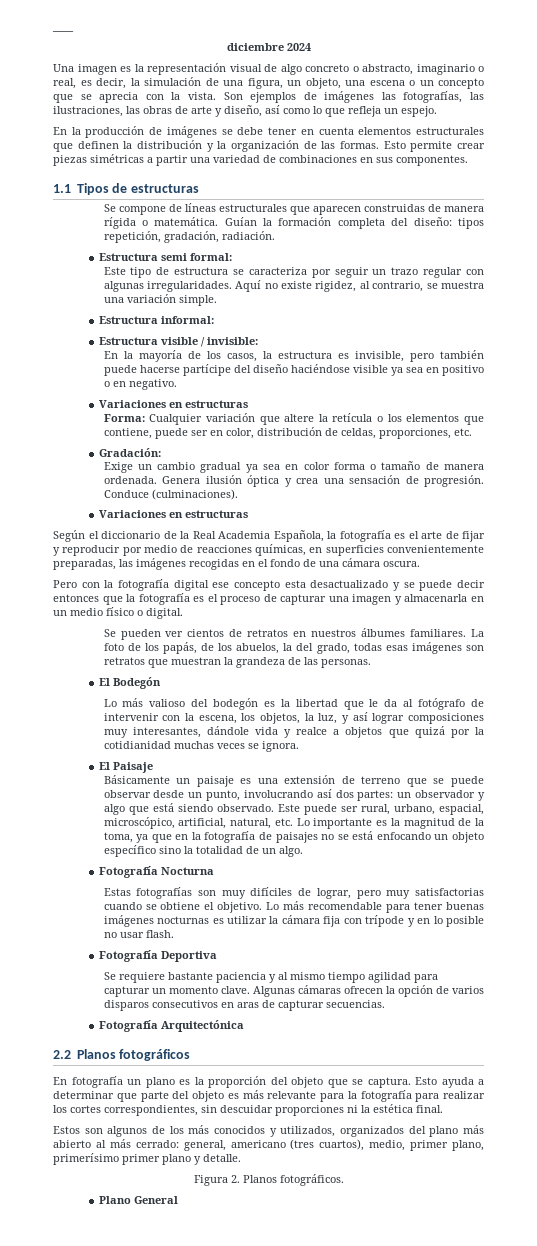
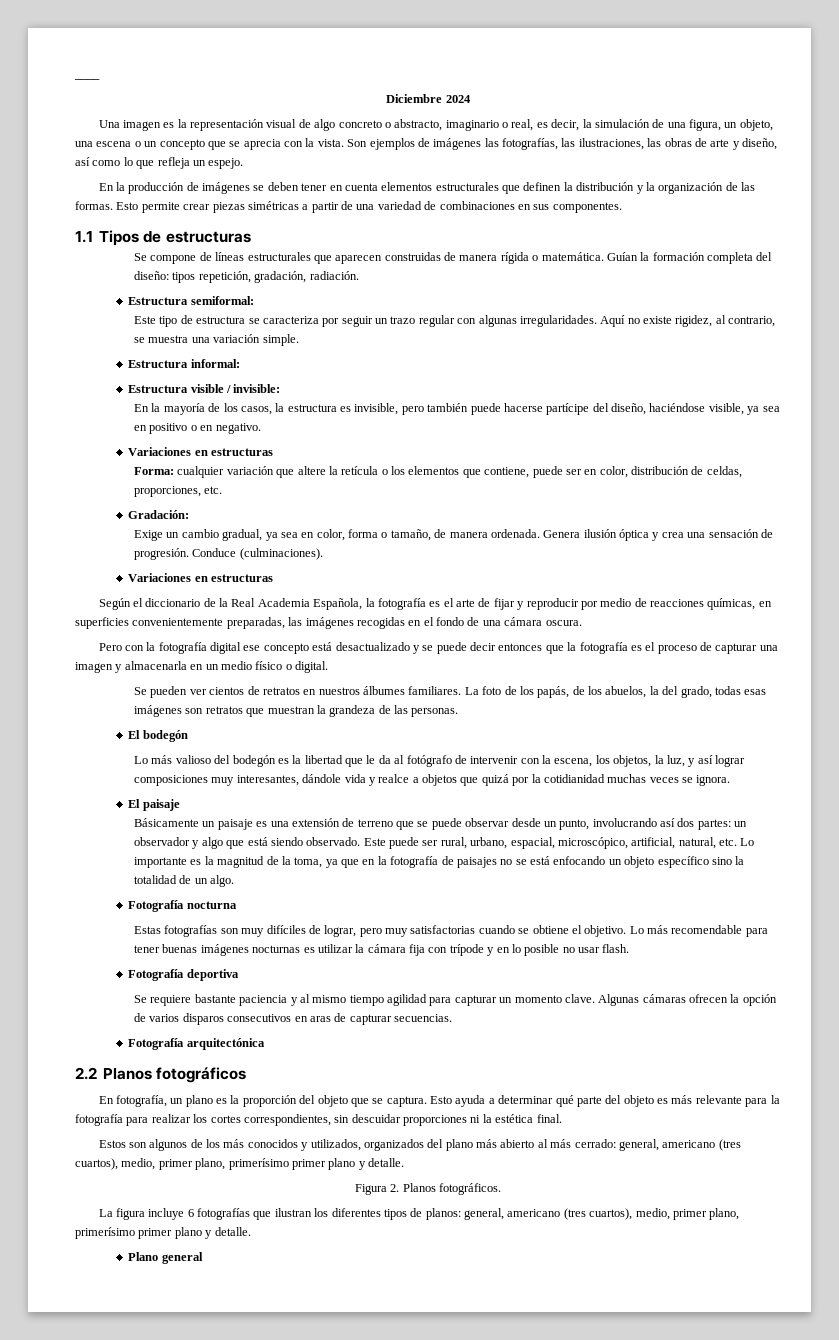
- diciembre 2024
+ Diciembre 2024
- En la producción de imágenes se debe tener en cuenta elementos estructurales que definen la distribución y la organización de las formas.
+ En la producción de imágenes se deben tener en cuenta elementos estructurales que definen la distribución y la organización de las formas.
- Esto permite crear piezas simétricas a partir una variedad de combinaciones en sus componentes.
+ Esto permite crear piezas simétricas a partir de una variedad de combinaciones en sus componentes.
- Estructura semi formal:
+ Estructura semiformal:
- En la mayoría de los casos, la estructura es invisible, pero también puede hacerse partícipe del diseño haciéndose visible ya sea en positivo o en negativo.
+ En la mayoría de los casos, la estructura es invisible, pero también puede hacerse partícipe del diseño, haciéndose visible, ya sea en positivo o en negativo.
- Forma: Cualquier variación que altere la retícula o los elementos que contiene, puede ser en color, distribución de celdas, proporciones, etc.
+ Forma: cualquier variación que altere la retícula o los elementos que contiene, puede ser en color, distribución de celdas, proporciones, etc.
- Exige un cambio gradual ya sea en color forma o tamaño de manera ordenada.
+ Exige un cambio gradual, ya sea en color, forma o tamaño, de manera ordenada.
- Pero con la fotografía digital ese concepto esta desactualizado y se puede decir entonces que la fotografía es el proceso de capturar una imagen y almacenarla en un medio físico o digital.
+ Pero con la fotografía digital ese concepto está desactualizado y se puede decir entonces que la fotografía es el proceso de capturar una imagen y almacenarla en un medio físico o digital.
- El Bodegón
+ El bodegón
- El Paisaje
+ El paisaje
- Fotografía Nocturna
+ Fotografía nocturna
- Fotografía Deportiva
+ Fotografía deportiva
- Fotografía Arquitectónica
+ Fotografía arquitectónica
- En fotografía un plano es la proporción del objeto que se captura.
+ En fotografía, un plano es la proporción del objeto que se captura.
- Esto ayuda a determinar que parte del objeto es más relevante para la fotografía para realizar los cortes correspondientes, sin descuidar proporciones ni la estética final.
+ Esto ayuda a determinar qué parte del objeto es más relevante para la fotografía para realizar los cortes correspondientes, sin descuidar proporciones ni la estética final.
+ La figura incluye 6 fotografías que ilustran los diferentes tipos de planos: general, americano (tres cuartos), medio, primer plano, primerísimo primer plano y detalle.
- Plano General
+ Plano general

